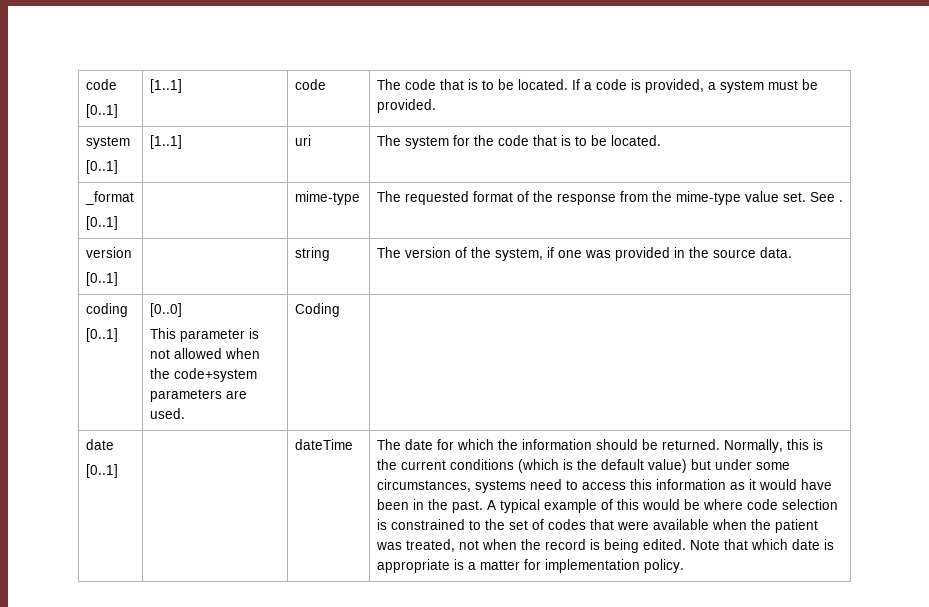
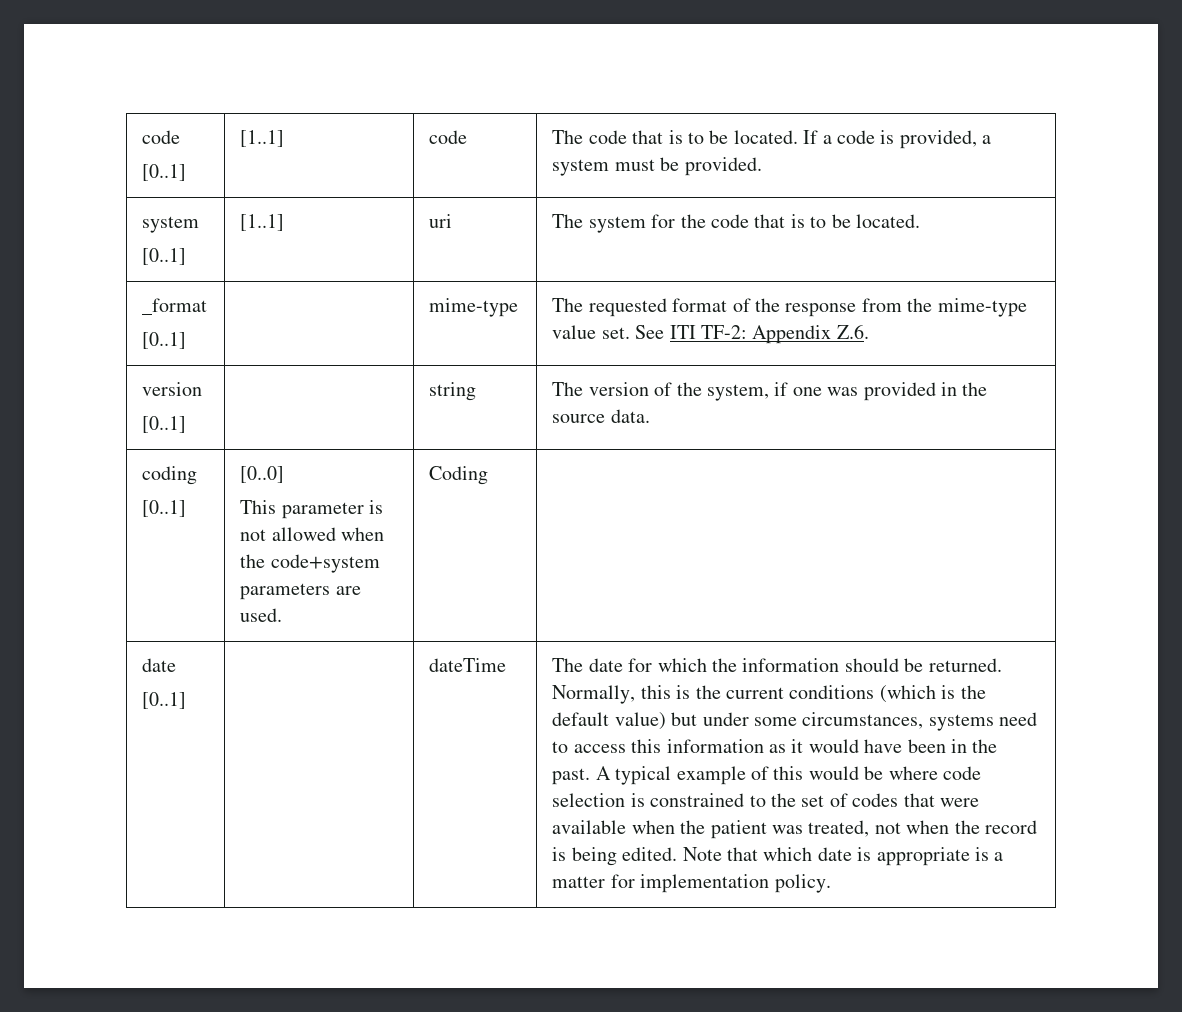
  _format
- [0..1] | | mime-type | The requested format of the response from the mime-type value set. See .
+ [0..1] | | mime-type | The requested format of the response from the mime-type value set. See ITI TF-2: Appendix Z.6.

